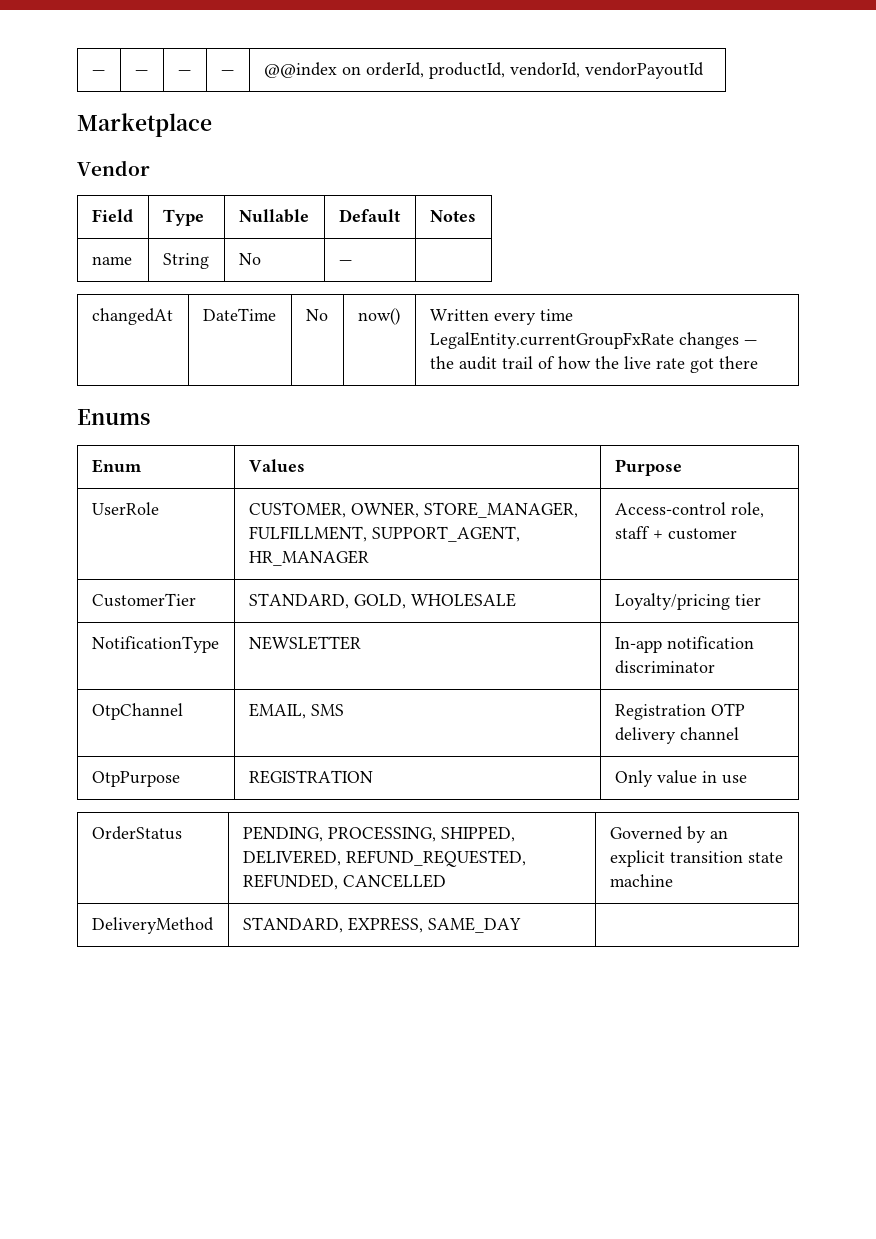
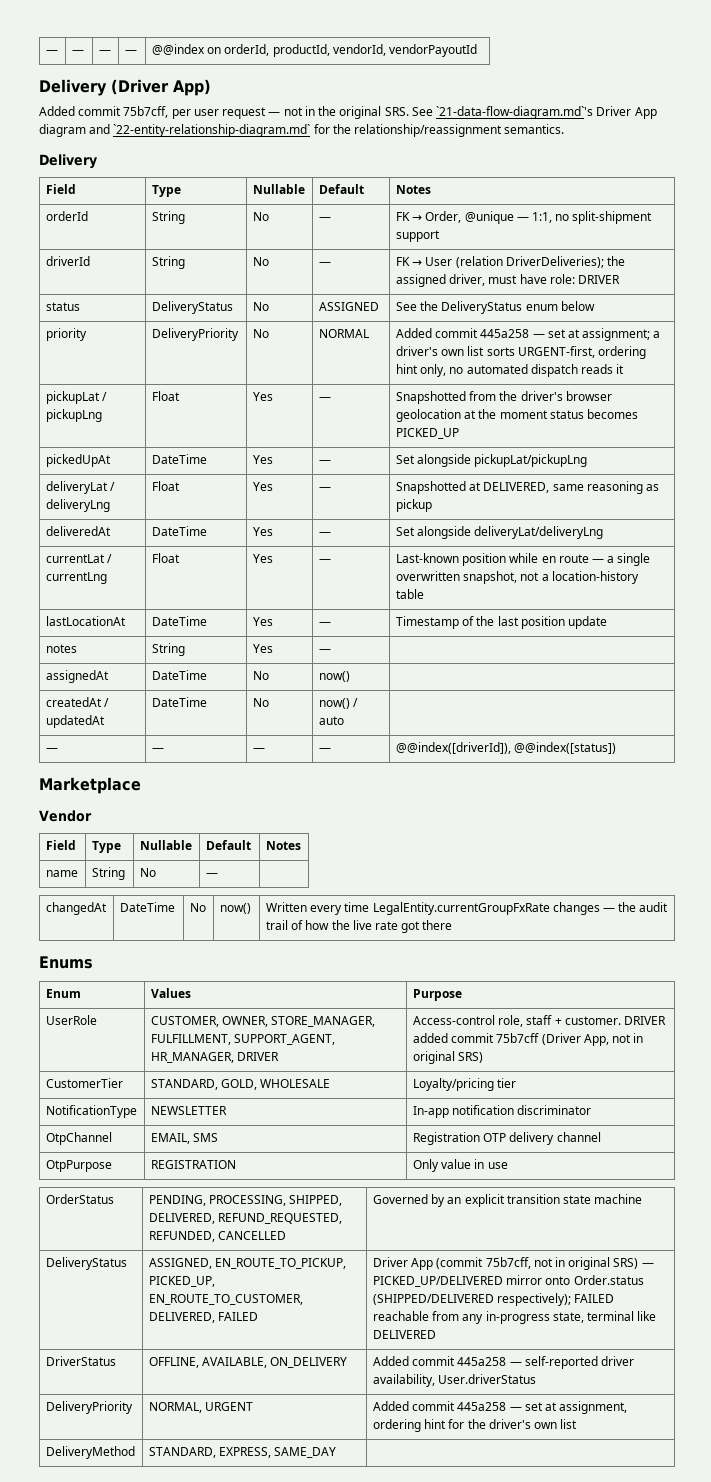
+ Delivery (Driver App)
+ Added commit 75b7cff, per user request — not in the original SRS. See `21-data-flow-diagram.md`'s Driver App diagram and `22-entity-relationship-diagram.md` for the relationship/reassignment semantics.
+ Delivery
+ Field | Type | Nullable | Default | Notes
+ orderId | String | No | — | FK → Order, @unique — 1:1, no split-shipment support
+ driverId | String | No | — | FK → User (relation DriverDeliveries); the assigned driver, must have role: DRIVER
+ status | DeliveryStatus | No | ASSIGNED | See the DeliveryStatus enum below
+ priority | DeliveryPriority | No | NORMAL | Added commit 445a258 — set at assignment; a driver's own list sorts URGENT-first, ordering hint only, no automated dispatch reads it
+ pickupLat / pickupLng | Float | Yes | — | Snapshotted from the driver's browser geolocation at the moment status becomes PICKED_UP
+ pickedUpAt | DateTime | Yes | — | Set alongside pickupLat/pickupLng
+ deliveryLat / deliveryLng | Float | Yes | — | Snapshotted at DELIVERED, same reasoning as pickup
+ deliveredAt | DateTime | Yes | — | Set alongside deliveryLat/deliveryLng
+ currentLat / currentLng | Float | Yes | — | Last-known position while en route — a single overwritten snapshot, not a location-history table
+ lastLocationAt | DateTime | Yes | — | Timestamp of the last position update
+ notes | String | Yes | — |
+ assignedAt | DateTime | No | now() |
+ createdAt / updatedAt | DateTime | No | now() / auto |
+ — | — | — | — | @@index([driverId]), @@index([status])
- UserRole | CUSTOMER, OWNER, STORE_MANAGER, FULFILLMENT, SUPPORT_AGENT, HR_MANAGER | Access-control role, staff + customer
+ UserRole | CUSTOMER, OWNER, STORE_MANAGER, FULFILLMENT, SUPPORT_AGENT, HR_MANAGER, DRIVER | Access-control role, staff + customer. DRIVER added commit 75b7cff (Driver App, not in original SRS)
+ DeliveryStatus | ASSIGNED, EN_ROUTE_TO_PICKUP, PICKED_UP, EN_ROUTE_TO_CUSTOMER, DELIVERED, FAILED | Driver App (commit 75b7cff, not in original SRS) — PICKED_UP/DELIVERED mirror onto Order.status (SHIPPED/DELIVERED respectively); FAILED reachable from any in-progress state, terminal like DELIVERED
+ DriverStatus | OFFLINE, AVAILABLE, ON_DELIVERY | Added commit 445a258 — self-reported driver availability, User.driverStatus
+ DeliveryPriority | NORMAL, URGENT | Added commit 445a258 — set at assignment, ordering hint for the driver's own list

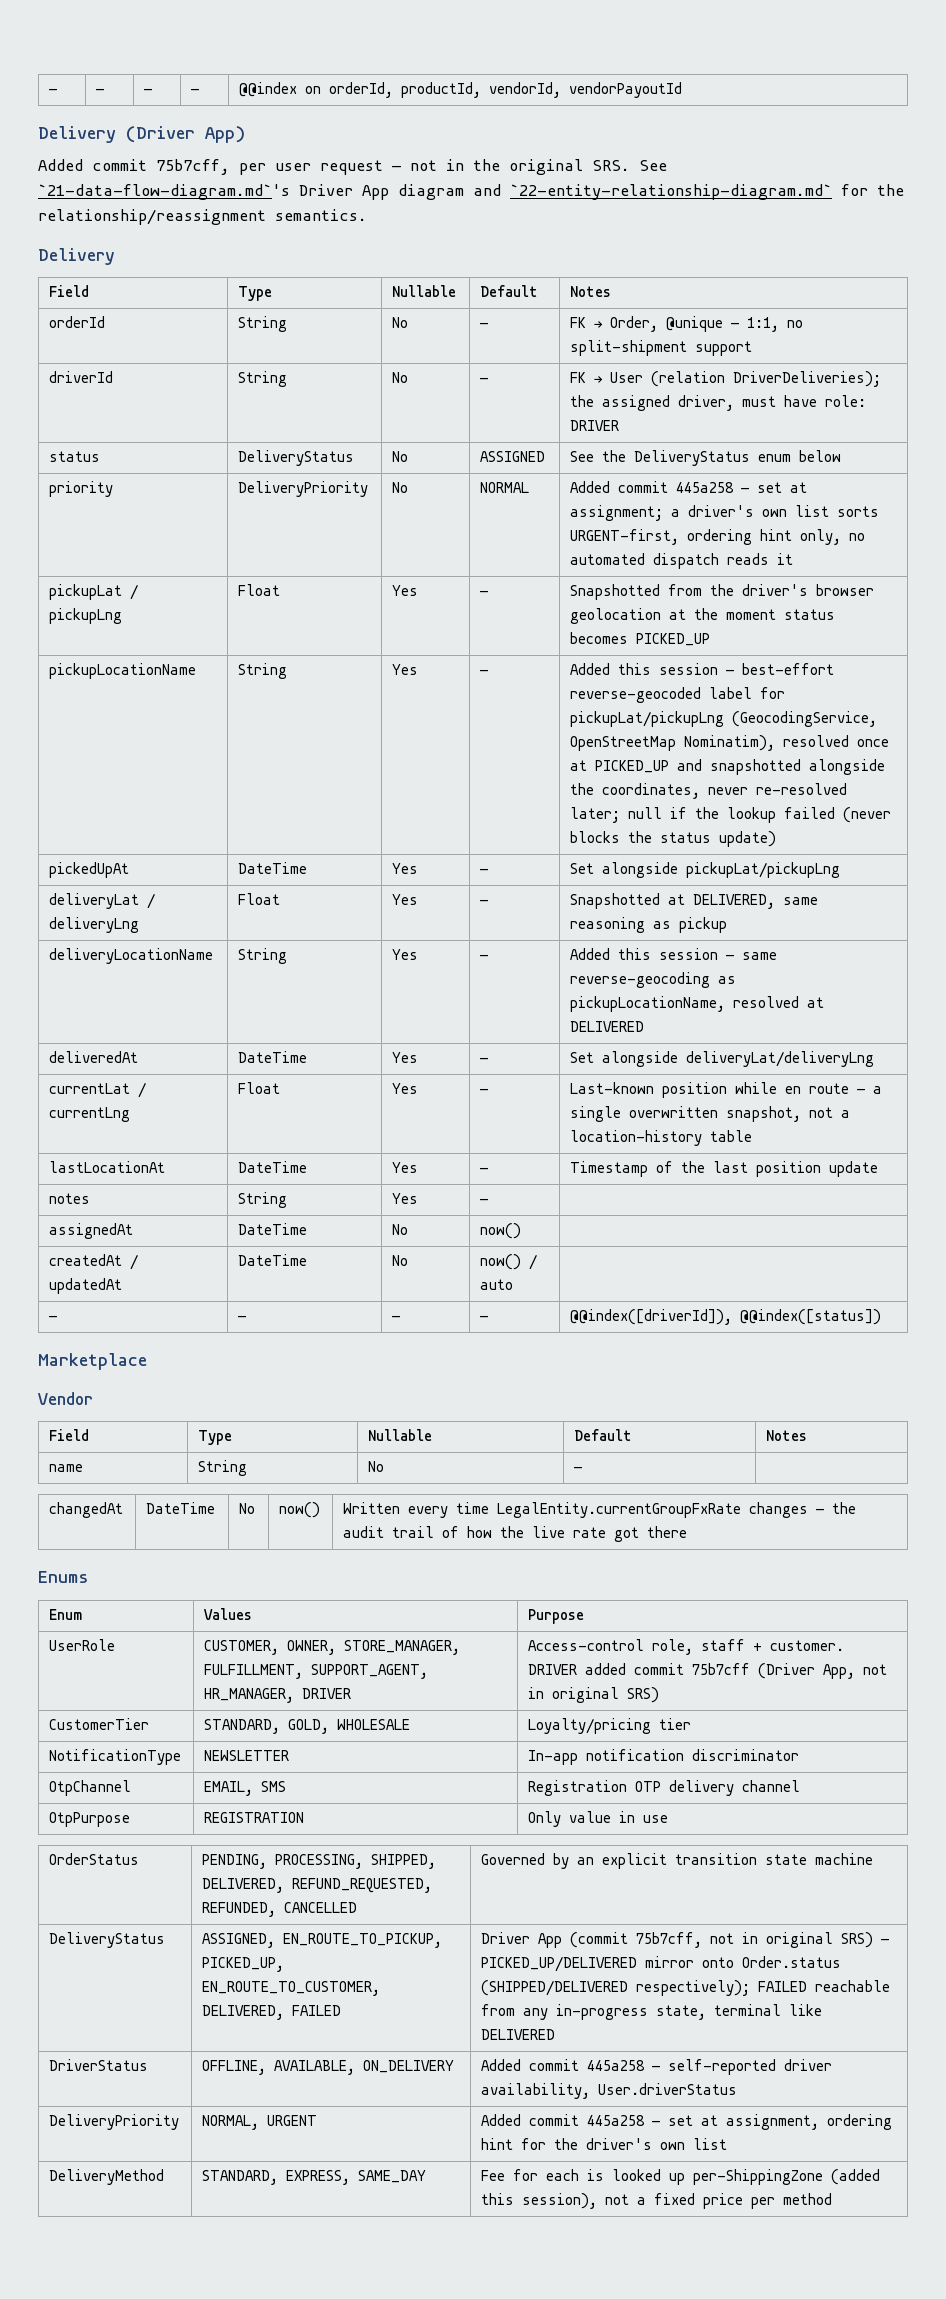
+ pickupLocationName | String | Yes | — | Added this session — best-effort reverse-geocoded label for pickupLat/pickupLng (GeocodingService, OpenStreetMap Nominatim), resolved once at PICKED_UP and snapshotted alongside the coordinates, never re-resolved later; null if the lookup failed (never blocks the status update)
+ deliveryLocationName | String | Yes | — | Added this session — same reverse-geocoding as pickupLocationName, resolved at DELIVERED
- DeliveryMethod | STANDARD, EXPRESS, SAME_DAY |
+ DeliveryMethod | STANDARD, EXPRESS, SAME_DAY | Fee for each is looked up per-ShippingZone (added this session), not a fixed price per method

